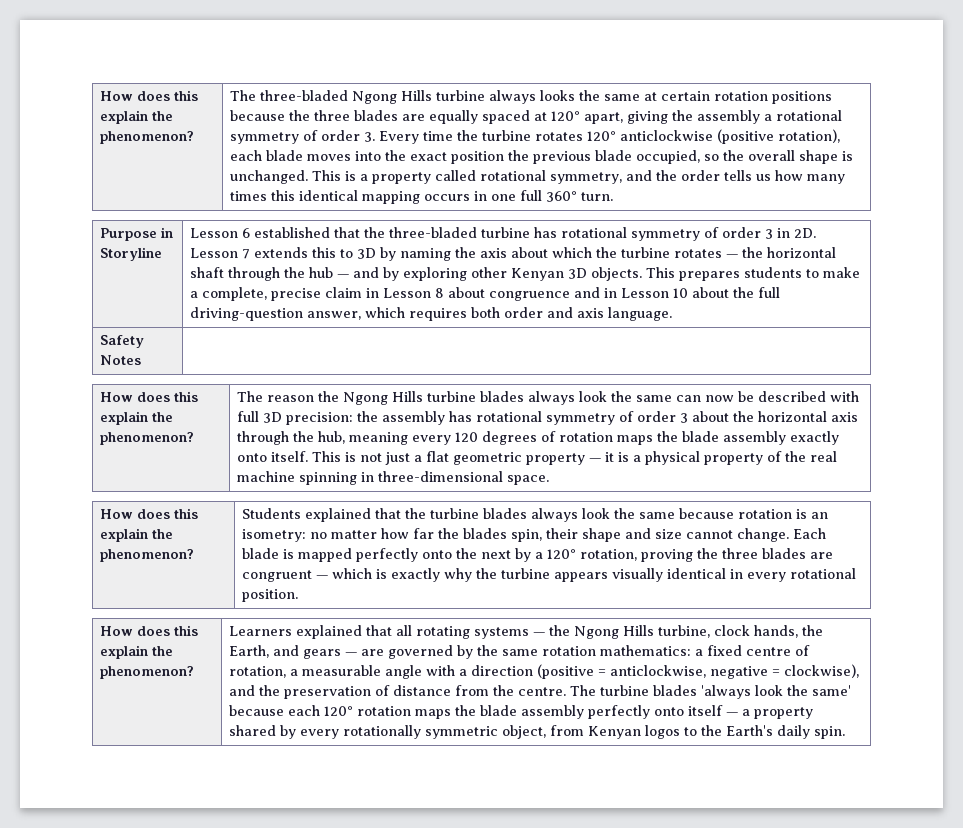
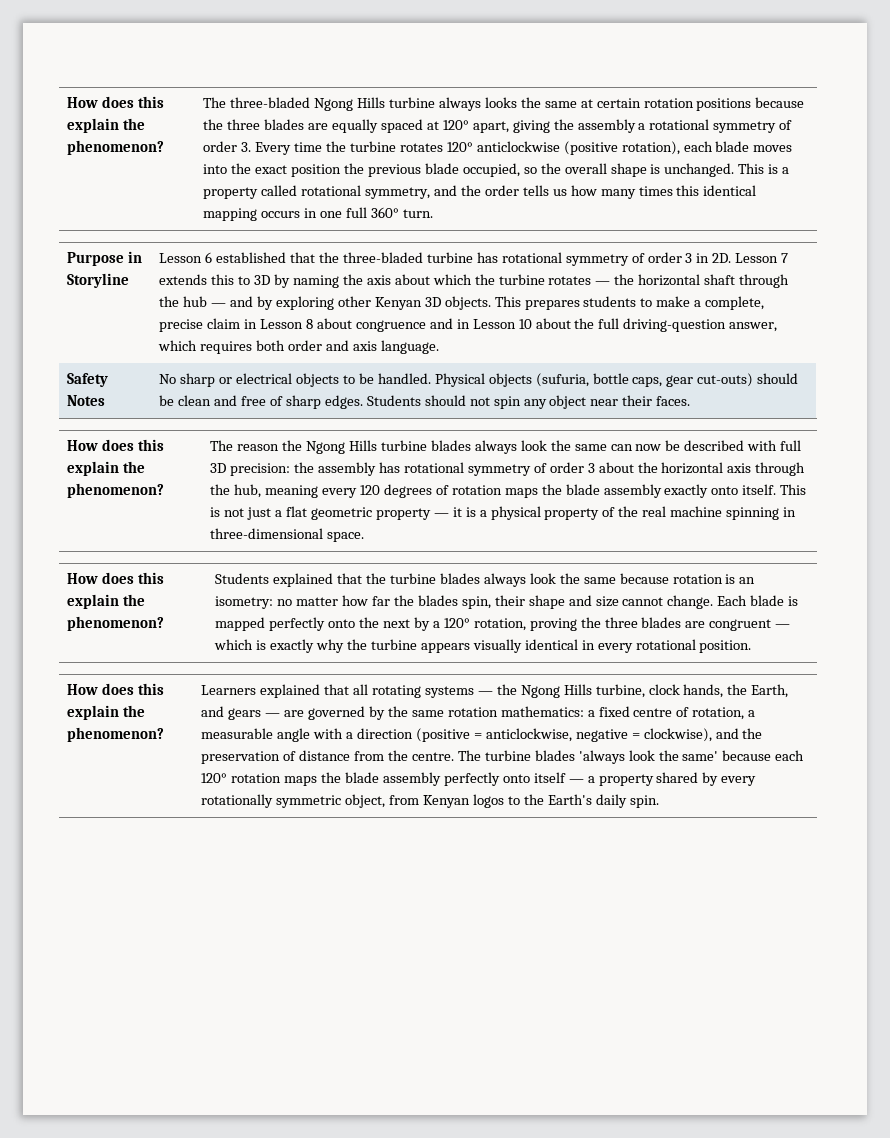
- Safety Notes |
+ Safety Notes | No sharp or electrical objects to be handled. Physical objects (sufuria, bottle caps, gear cut-outs) should be clean and free of sharp edges. Students should not spin any object near their faces.

